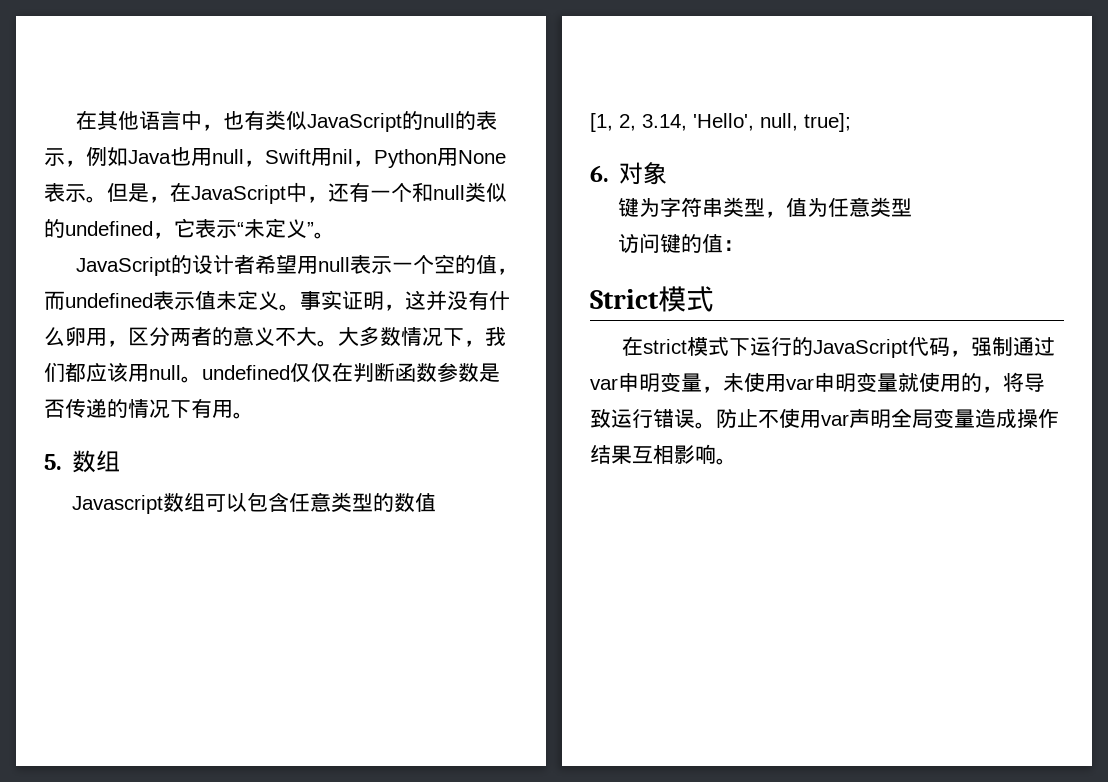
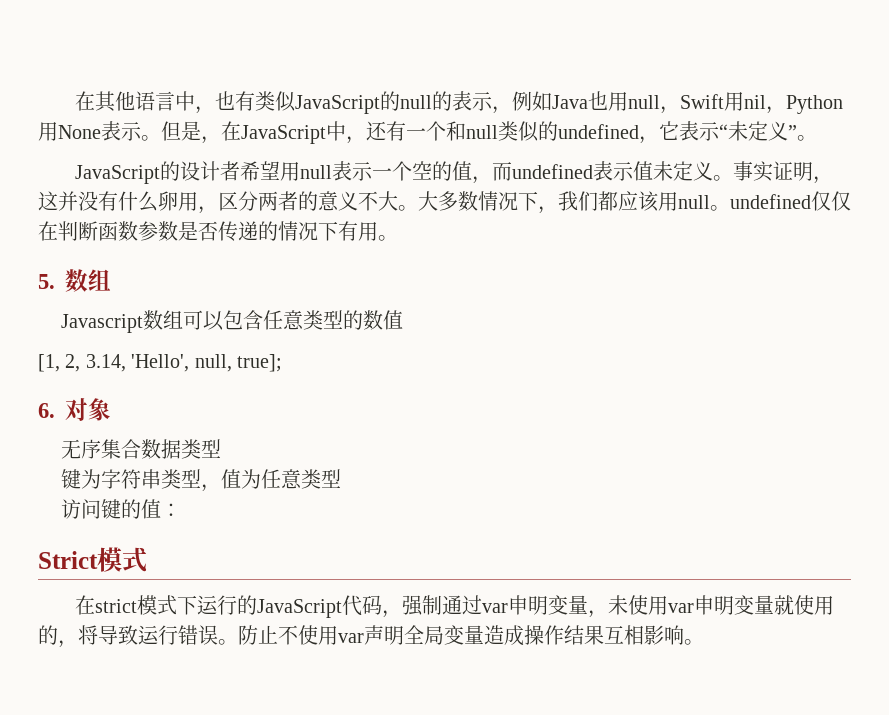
+ 无序集合数据类型

